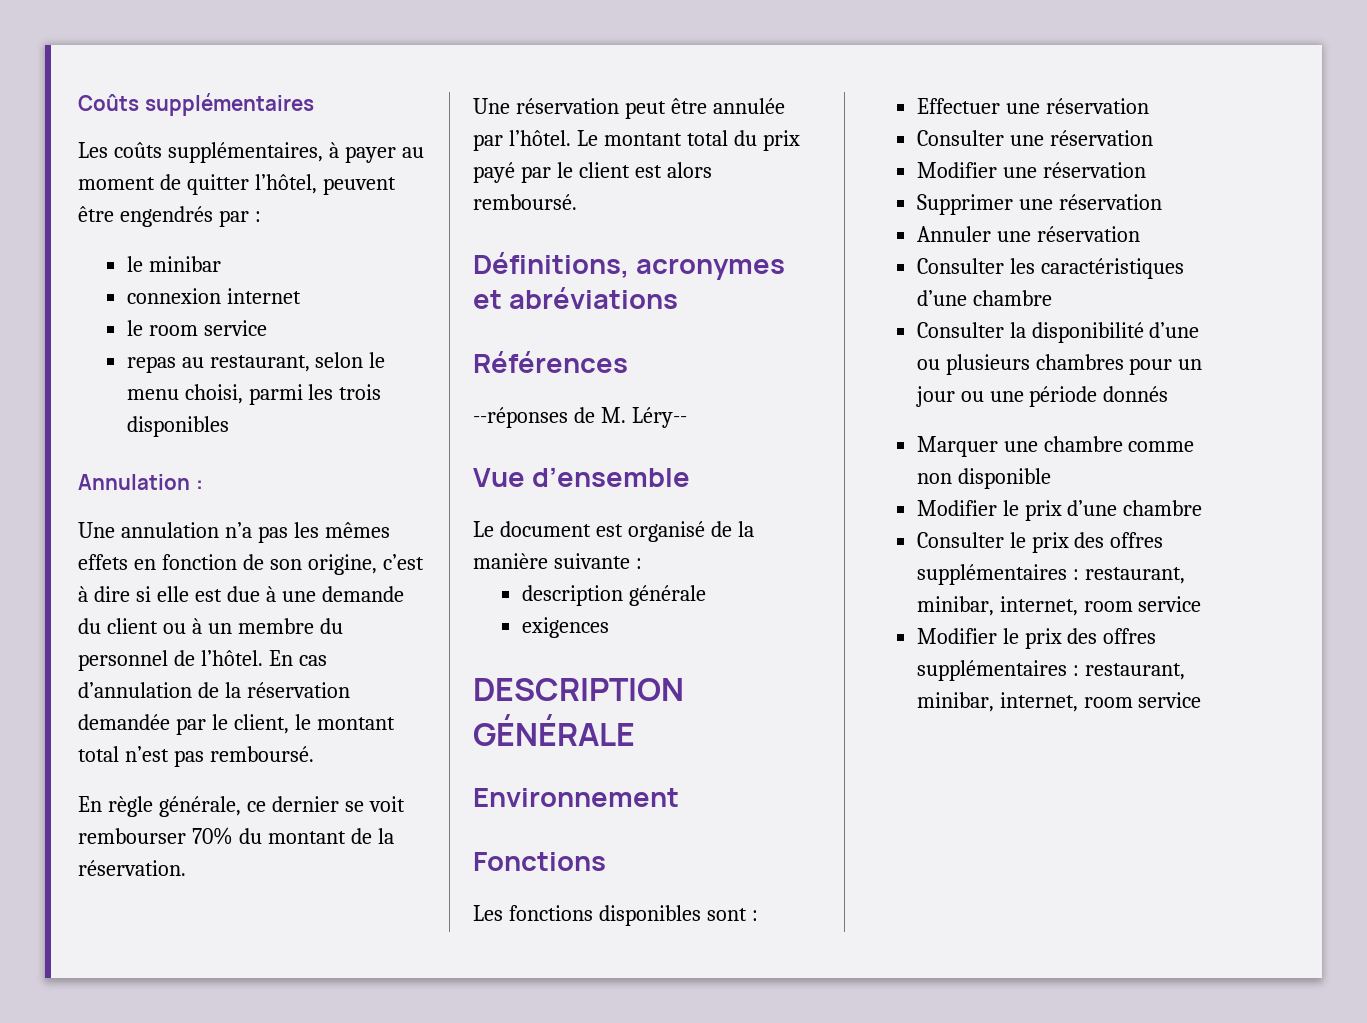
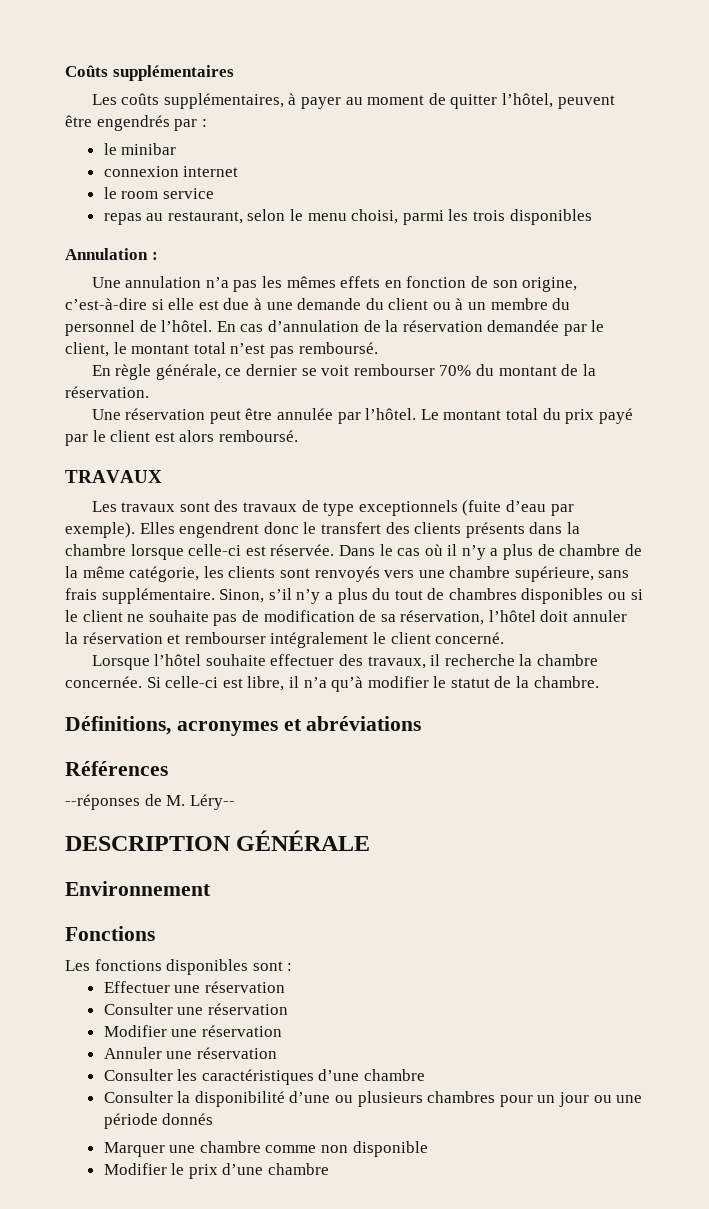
- Une annulation n’a pas les mêmes effets en fonction de son origine, c’est à dire si elle est due à une demande du client ou à un membre du personnel de l’hôtel.
+ Une annulation n’a pas les mêmes effets en fonction de son origine, c’est-à-dire si elle est due à une demande du client ou à un membre du personnel de l’hôtel.
+ TRAVAUX
+ Les travaux sont des travaux de type exceptionnels (fuite d’eau par exemple). Elles engendrent donc le transfert des clients présents dans la chambre lorsque celle-ci est réservée. Dans le cas où il n’y a plus de chambre de la même catégorie, les clients sont renvoyés vers une chambre supérieure, sans frais supplémentaire. Sinon, s’il n’y a plus du tout de chambres disponibles ou si le client ne souhaite pas de modification de sa réservation, l’hôtel doit annuler la réservation et rembourser intégralement le client concerné.
+ Lorsque l’hôtel souhaite effectuer des travaux, il recherche la chambre concernée. Si celle-ci est libre, il n’a qu’à modifier le statut de la chambre.
- Vue d’ensemble
- Le document est organisé de la manière suivante :
- description générale
- exigences
- Supprimer une réservation
- Consulter le prix des offres supplémentaires : restaurant, minibar, internet, room service
- Modifier le prix des offres supplémentaires : restaurant, minibar, internet, room service

